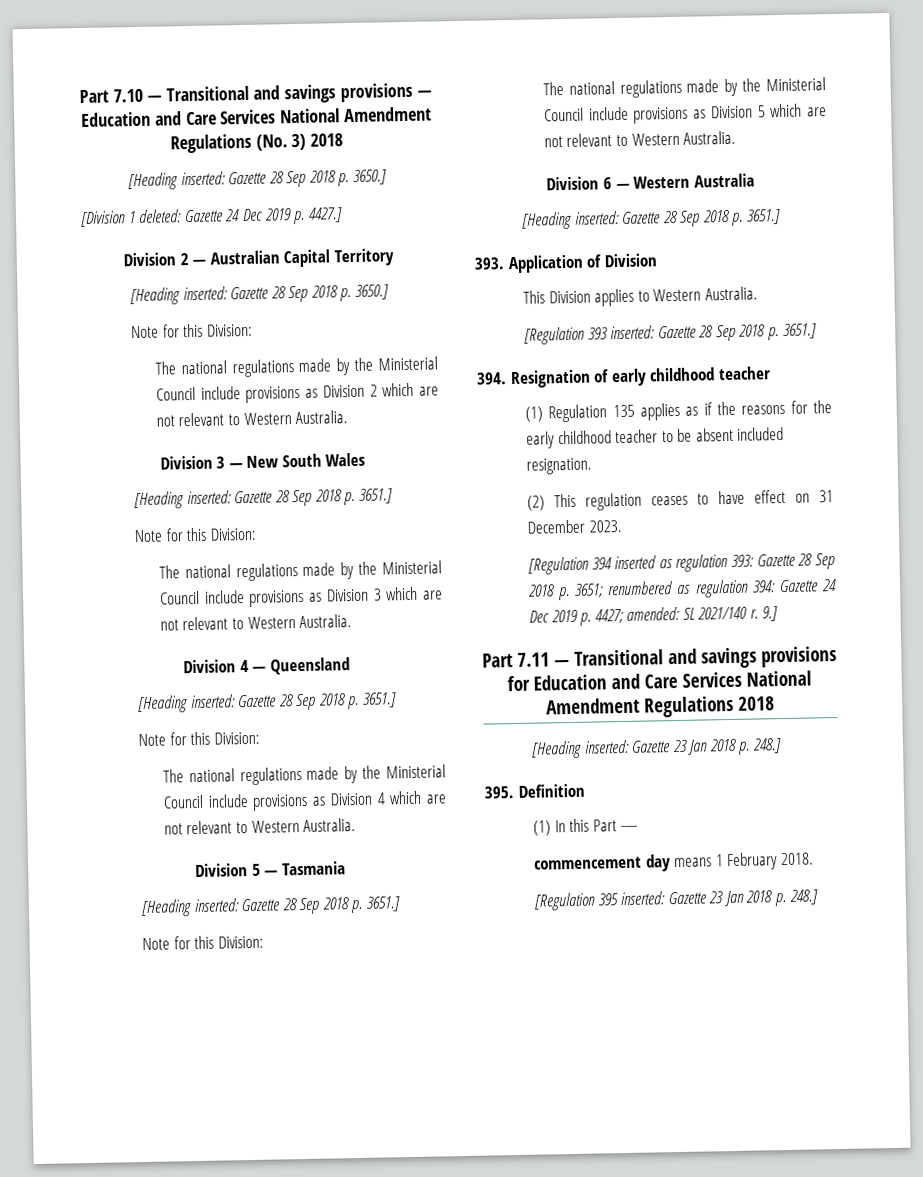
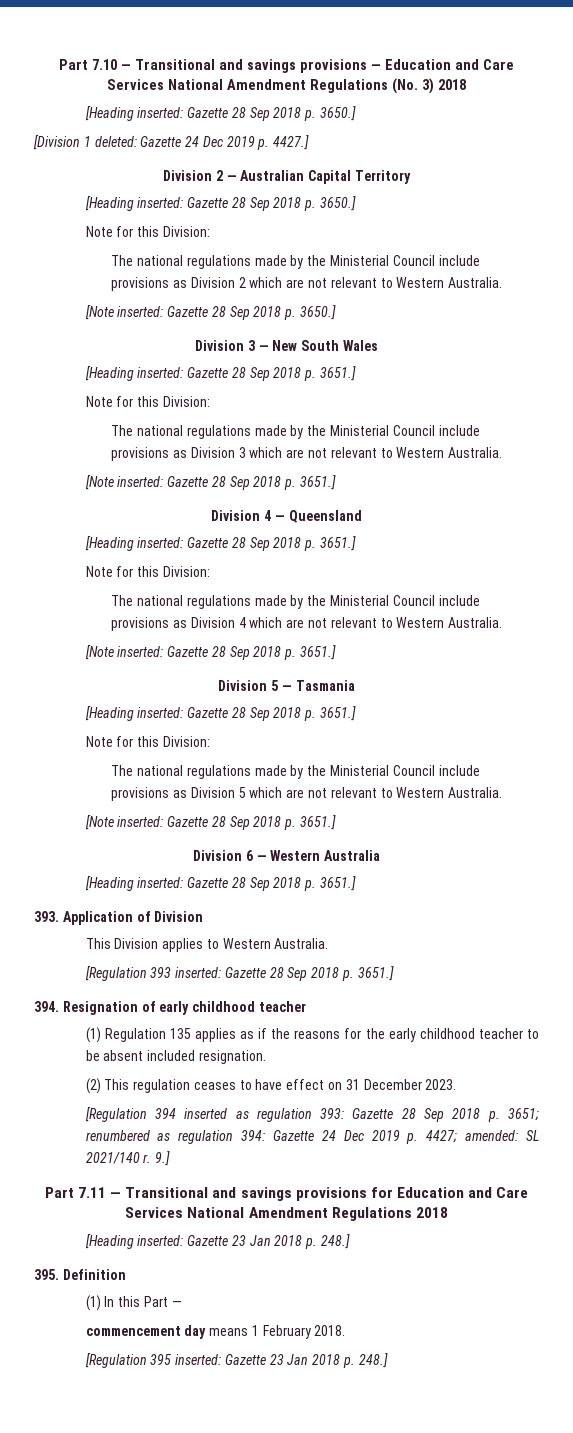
+ [Note inserted: Gazette 28 Sep 2018 p. 3650.]
  The national regulations made by the Ministerial Council include provisions as Division 3 which are not relevant to Western Australia.
+ [Note inserted: Gazette 28 Sep 2018 p. 3651.]
  The national regulations made by the Ministerial Council include provisions as Division 4 which are not relevant to Western Australia.
+ [Note inserted: Gazette 28 Sep 2018 p. 3651.]
  The national regulations made by the Ministerial Council include provisions as Division 5 which are not relevant to Western Australia.
+ [Note inserted: Gazette 28 Sep 2018 p. 3651.]

